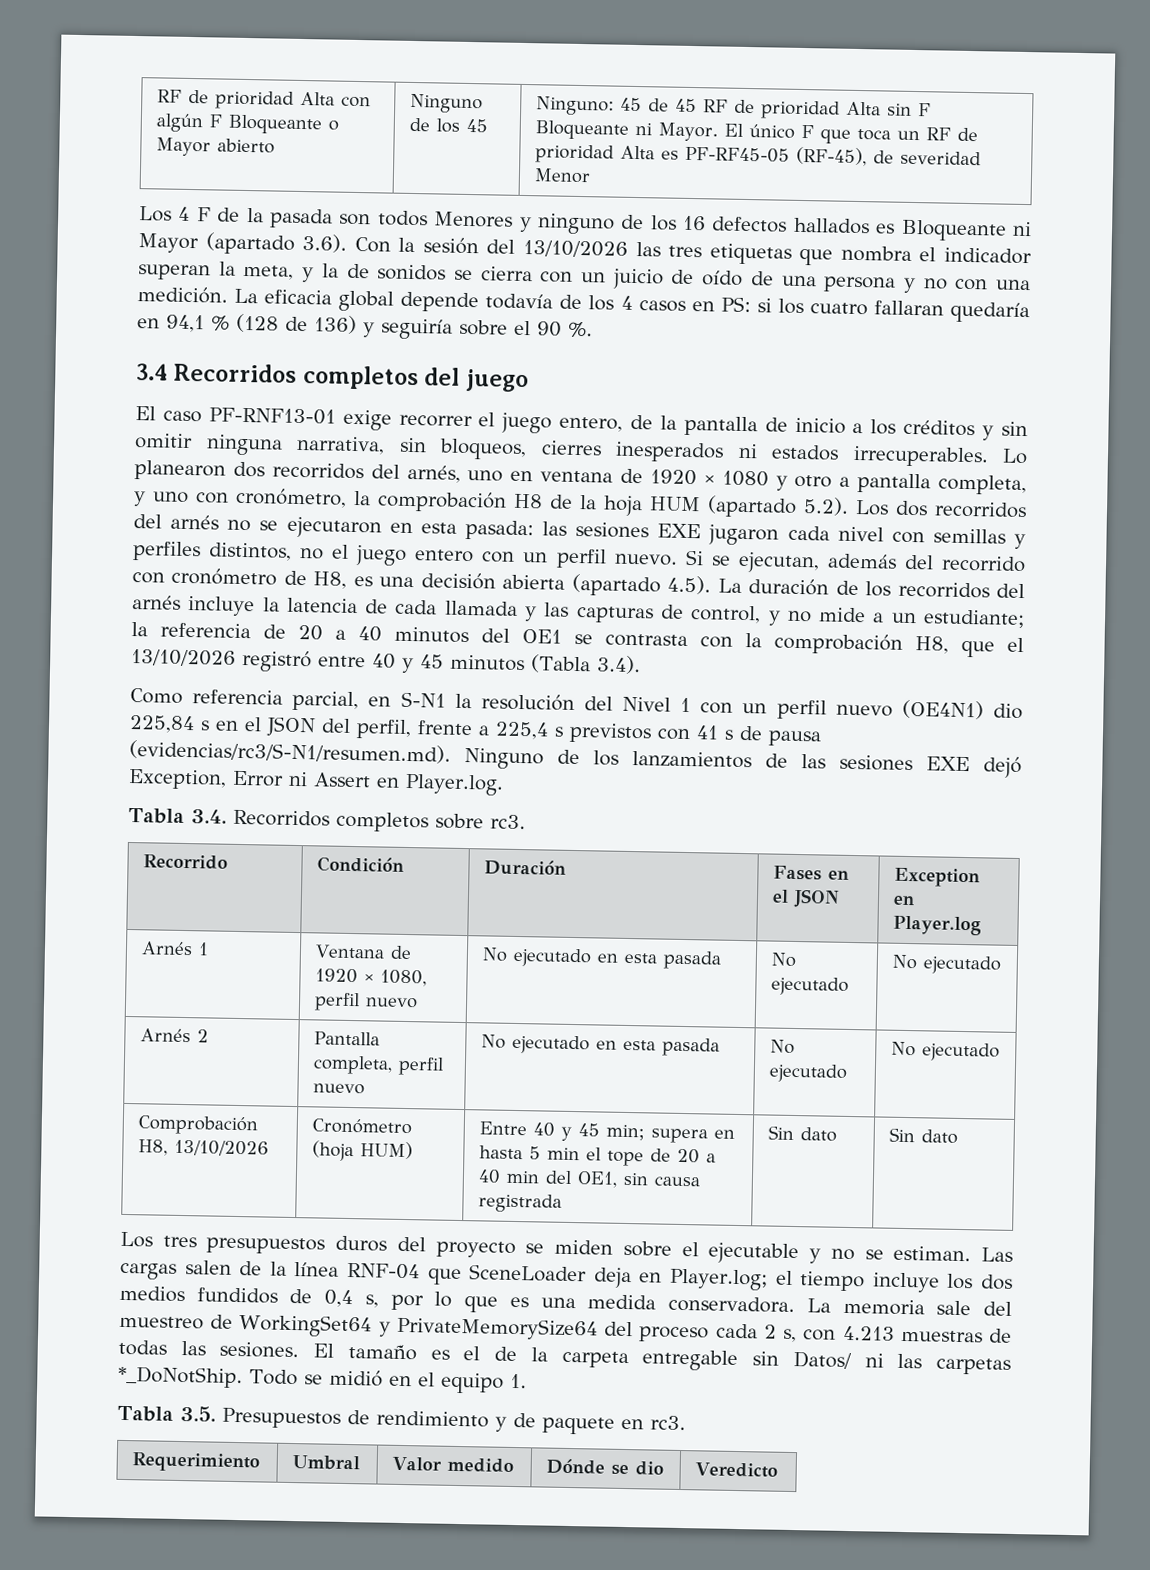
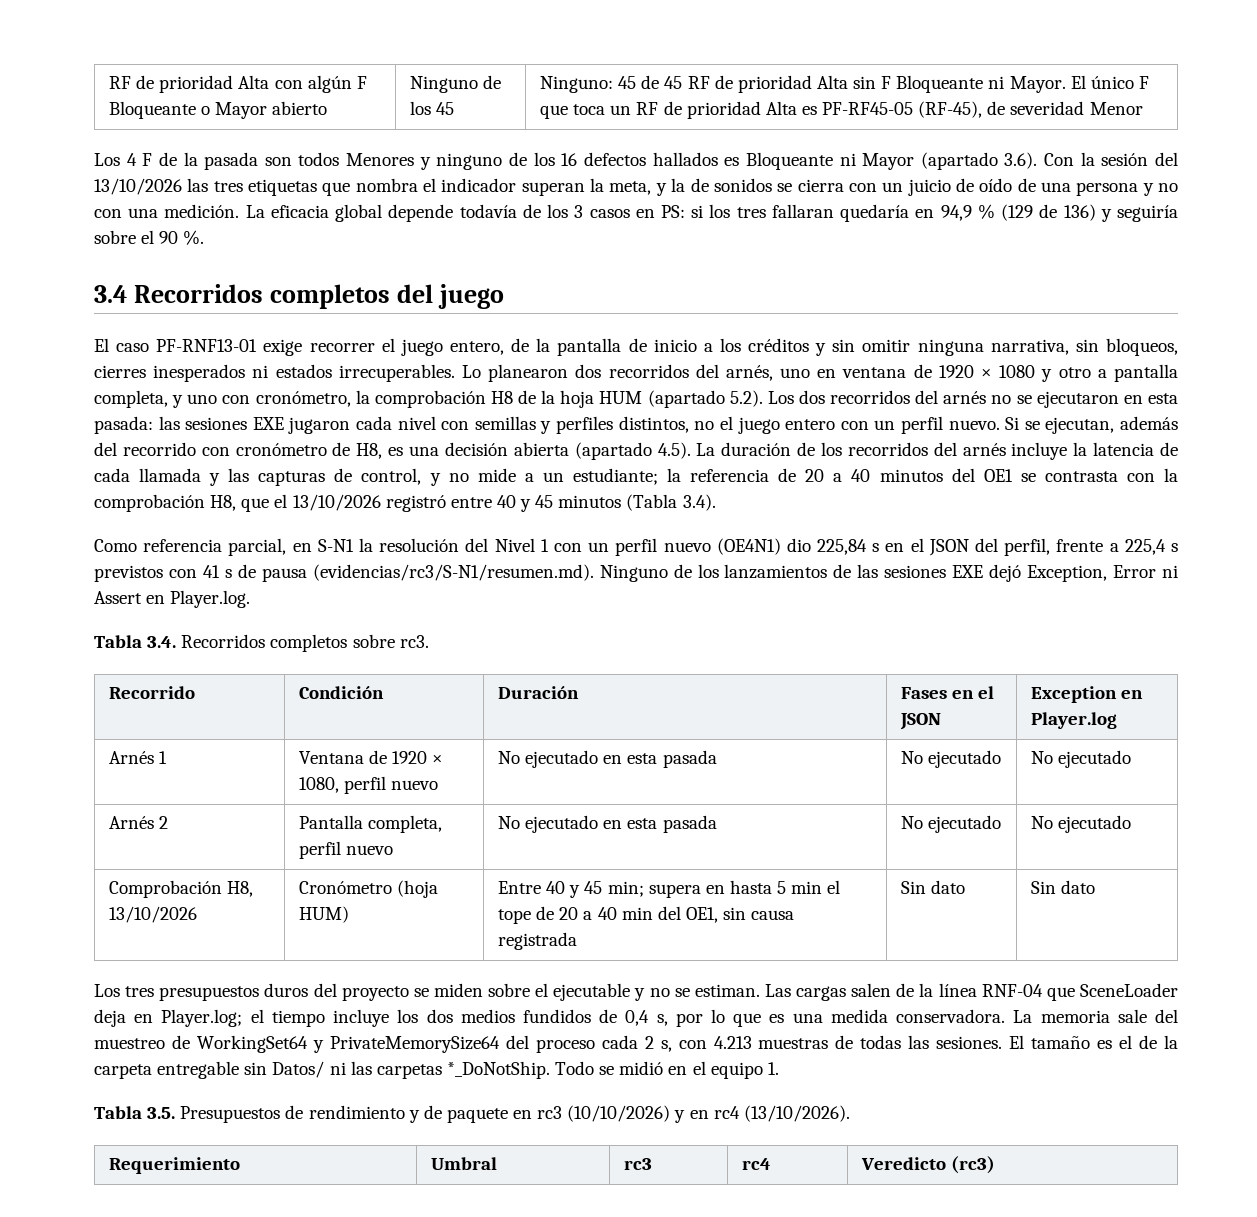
- La eficacia global depende todavía de los 4 casos en PS: si los cuatro fallaran quedaría en 94,1 % (128 de 136) y seguiría sobre el 90 %.
+ La eficacia global depende todavía de los 3 casos en PS: si los tres fallaran quedaría en 94,9 % (129 de 136) y seguiría sobre el 90 %.
- Tabla 3.5. Presupuestos de rendimiento y de paquete en rc3.
- Requerimiento | Umbral | Valor medido | Dónde se dio | Veredicto
+ Tabla 3.5. Presupuestos de rendimiento y de paquete en rc3 (10/10/2026) y en rc4 (13/10/2026).
+ Requerimiento | Umbral | rc3 | rc4 | Veredicto (rc3)

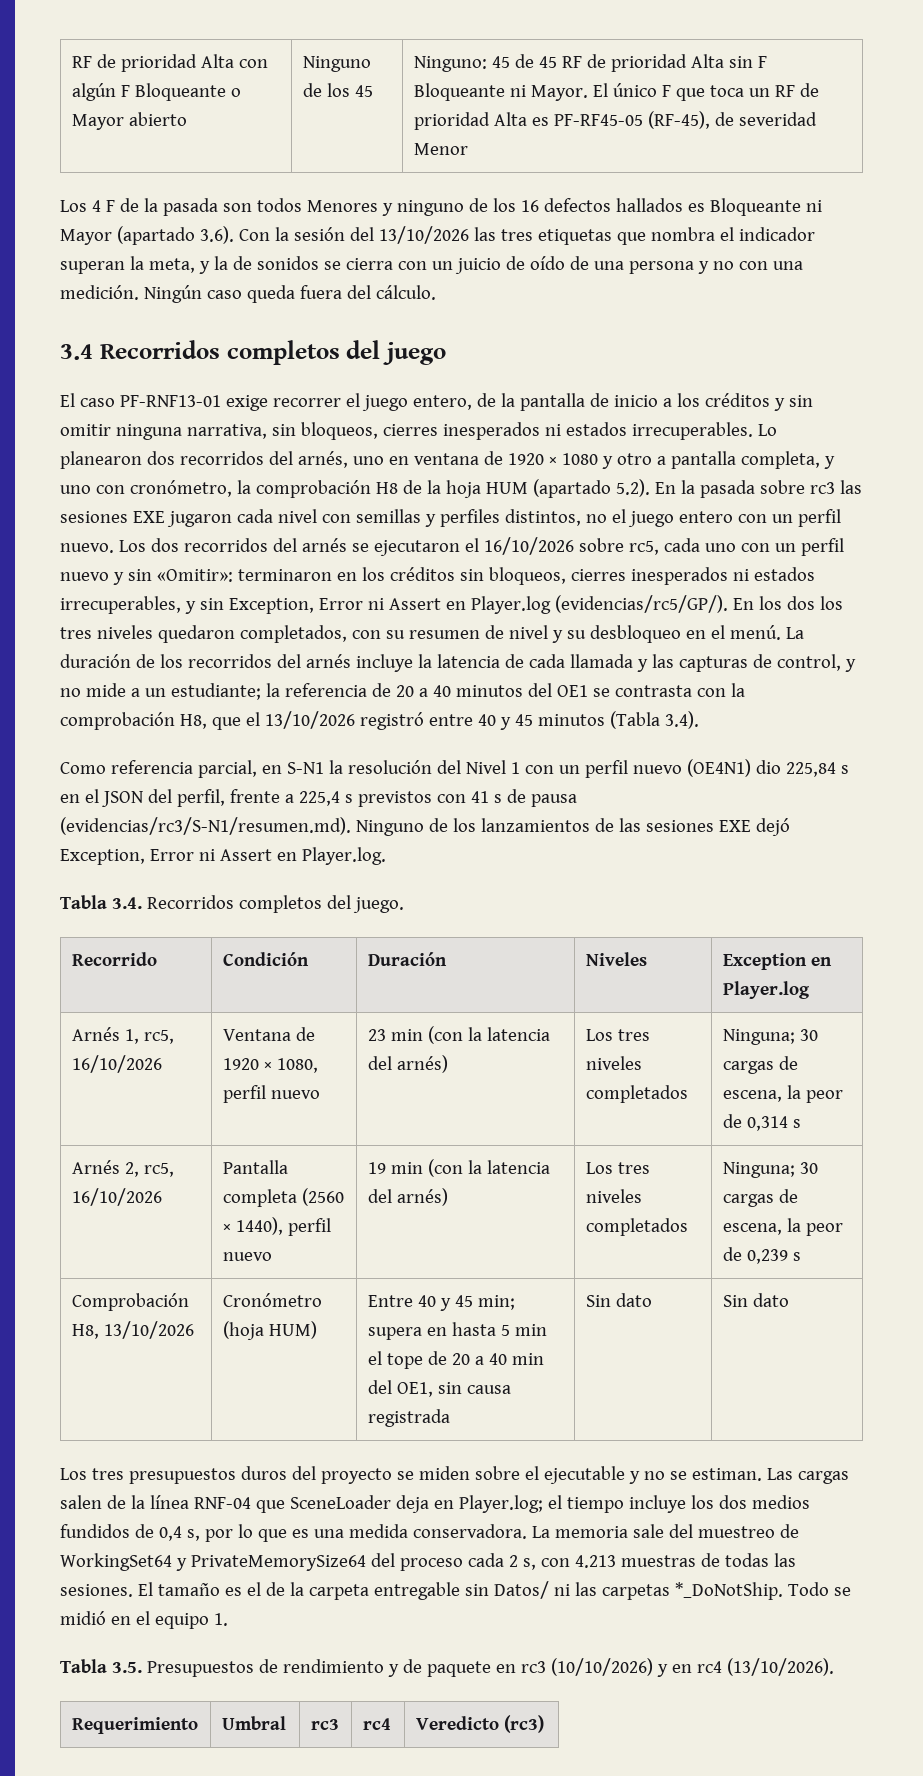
- La eficacia global depende todavía de los 3 casos en PS: si los tres fallaran quedaría en 94,9 % (129 de 136) y seguiría sobre el 90 %.
+ Ningún caso queda fuera del cálculo.
- Lo planearon dos recorridos del arnés, uno en ventana de 1920 × 1080 y otro a pantalla completa, y uno con cronómetro, la comprobación H8 de la hoja HUM (apartado 5.2). Los dos recorridos del arnés no se ejecutaron en esta pasada: las sesiones EXE jugaron cada nivel con semillas y perfiles distintos, no el juego entero con un perfil nuevo.
+ Lo planearon dos recorridos del arnés, uno en ventana de 1920 × 1080 y otro a pantalla completa, y uno con cronómetro, la comprobación H8 de la hoja HUM (apartado 5.2). En la pasada sobre rc3 las sesiones EXE jugaron cada nivel con semillas y perfiles distintos, no el juego entero con un perfil nuevo.
- Si se ejecutan, además del recorrido con cronómetro de H8, es una decisión abierta (apartado 4.5). La duración de los recorridos del arnés incluye la latencia de cada llamada y las capturas de control, y no mide a un estudiante; la referencia de 20 a 40 minutos del OE1 se contrasta con la comprobación H8, que el 13/10/2026 registró entre 40 y 45 minutos (Tabla 3.4).
+ Los dos recorridos del arnés se ejecutaron el 16/10/2026 sobre rc5, cada uno con un perfil nuevo y sin «Omitir»: terminaron en los créditos sin bloqueos, cierres inesperados ni estados irrecuperables, y sin Exception, Error ni Assert en Player.log (evidencias/rc5/GP/). En los dos los tres niveles quedaron completados, con su resumen de nivel y su desbloqueo en el menú. La duración de los recorridos del arnés incluye la latencia de cada llamada y las capturas de control, y no mide a un estudiante; la referencia de 20 a 40 minutos del OE1 se contrasta con la comprobación H8, que el 13/10/2026 registró entre 40 y 45 minutos (Tabla 3.4).
- Tabla 3.4. Recorridos completos sobre rc3.
+ Tabla 3.4. Recorridos completos del juego.
- Recorrido | Condición | Duración | Fases en el JSON | Exception en Player.log
+ Recorrido | Condición | Duración | Niveles | Exception en Player.log
- Arnés 1 | Ventana de 1920 × 1080, perfil nuevo | No ejecutado en esta pasada | No ejecutado | No ejecutado
- Arnés 2 | Pantalla completa, perfil nuevo | No ejecutado en esta pasada | No ejecutado | No ejecutado
+ Arnés 1, rc5, 16/10/2026 | Ventana de 1920 × 1080, perfil nuevo | 23 min (con la latencia del arnés) | Los tres niveles completados | Ninguna; 30 cargas de escena, la peor de 0,314 s
+ Arnés 2, rc5, 16/10/2026 | Pantalla completa (2560 × 1440), perfil nuevo | 19 min (con la latencia del arnés) | Los tres niveles completados | Ninguna; 30 cargas de escena, la peor de 0,239 s

